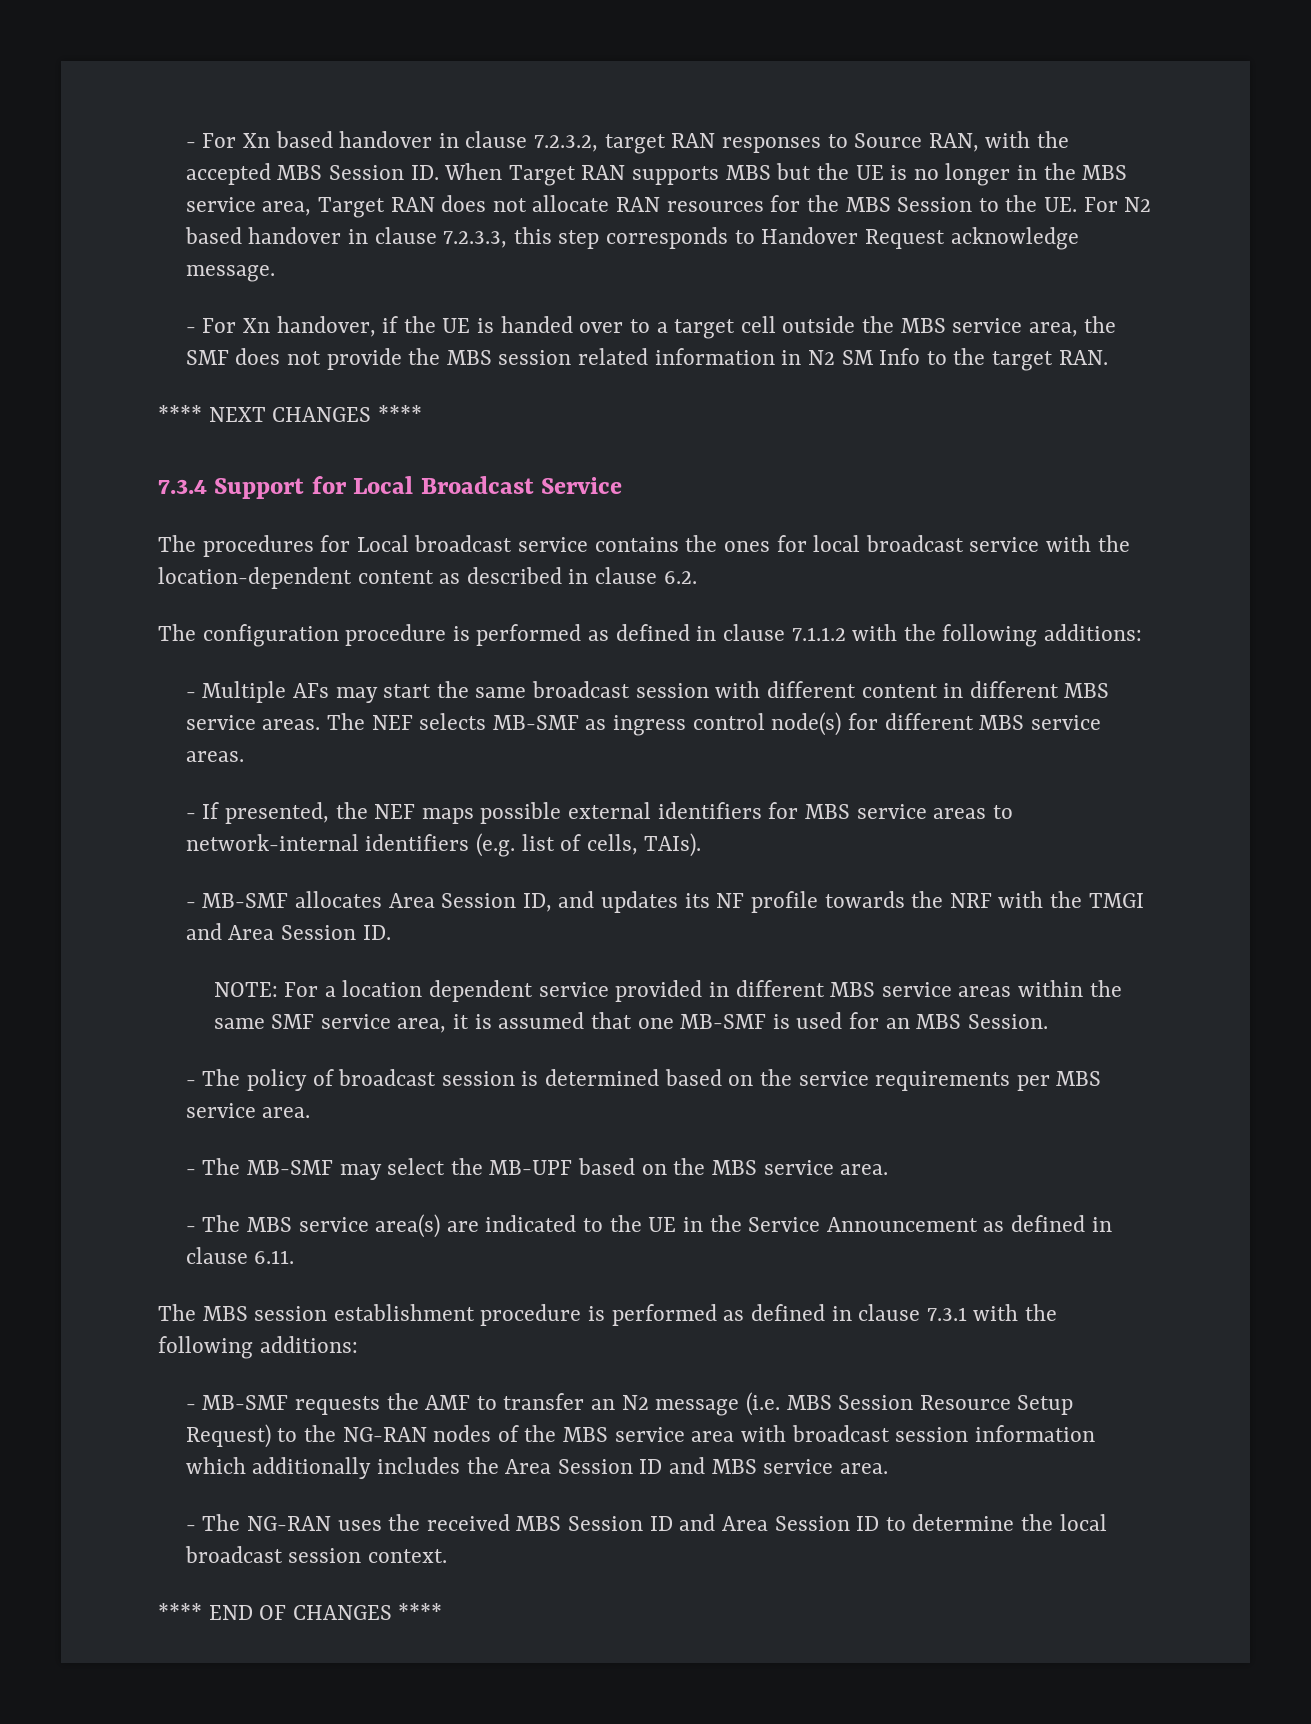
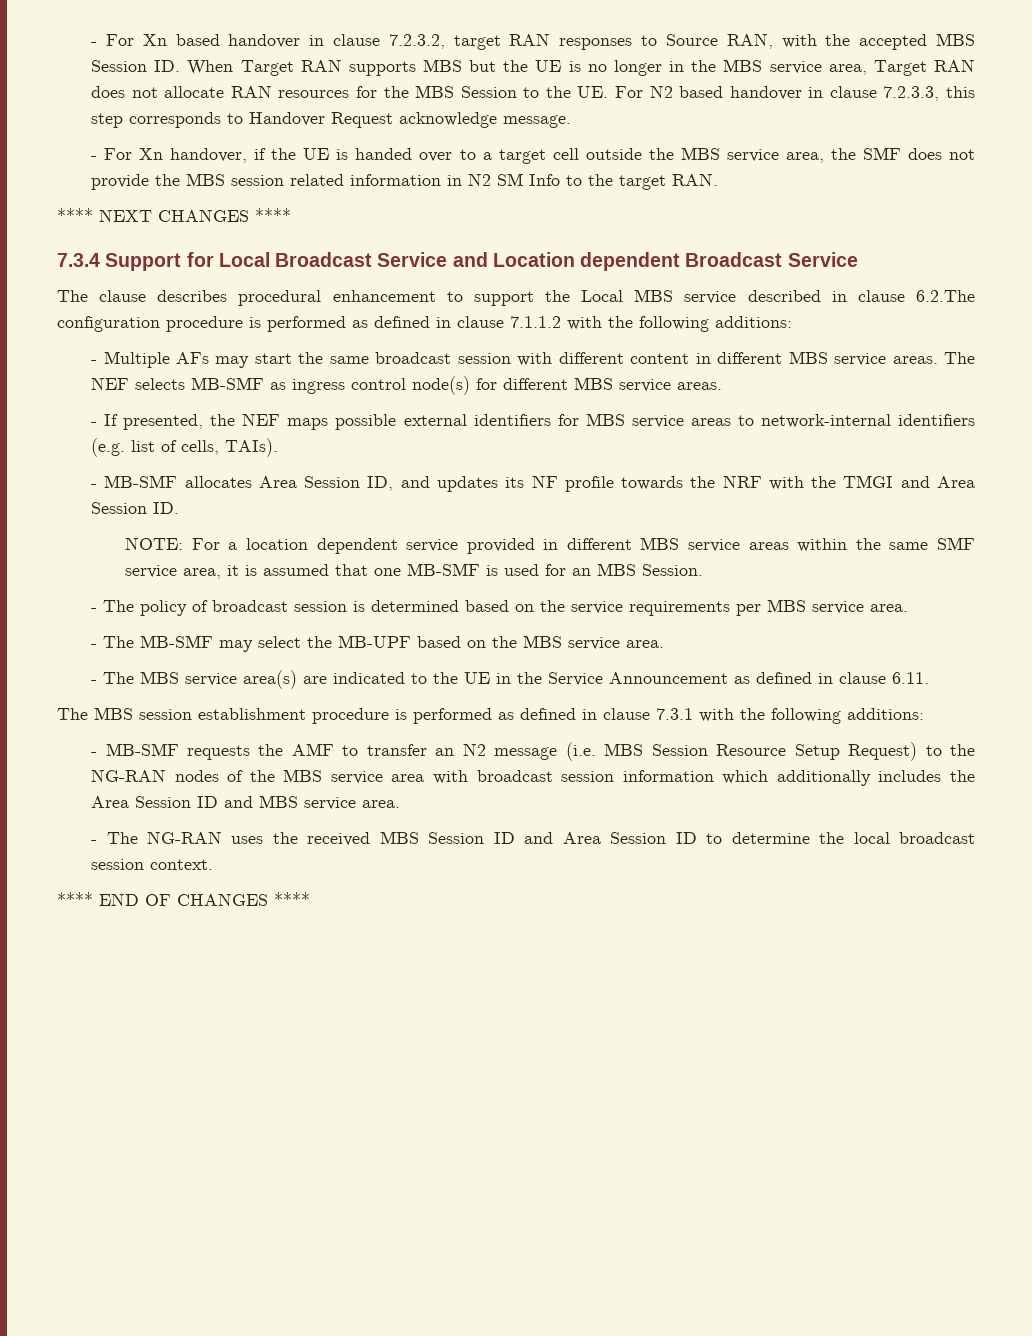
- 7.3.4 Support for Local Broadcast Service
- The procedures for Local broadcast service contains the ones for local broadcast service with the location-dependent content as described in clause 6.2.
- The configuration procedure is performed as defined in clause 7.1.1.2 with the following additions:
+ 7.3.4 Support for Local Broadcast Service and Location dependent Broadcast Service
+ The clause describes procedural enhancement to support the Local MBS service described in clause 6.2.The configuration procedure is performed as defined in clause 7.1.1.2 with the following additions:

